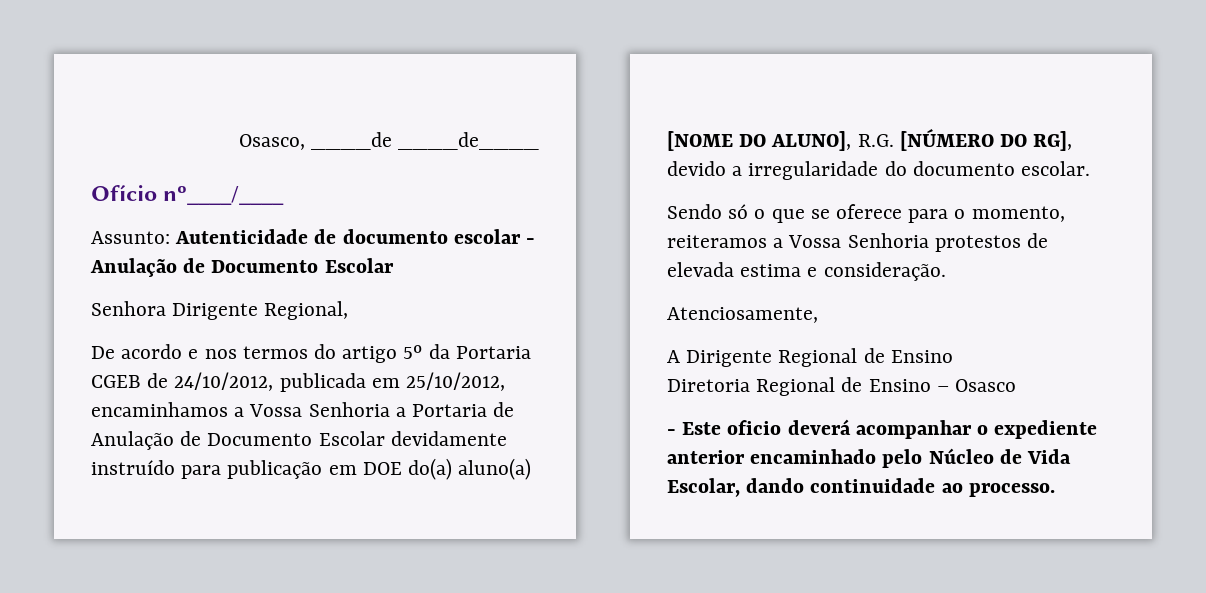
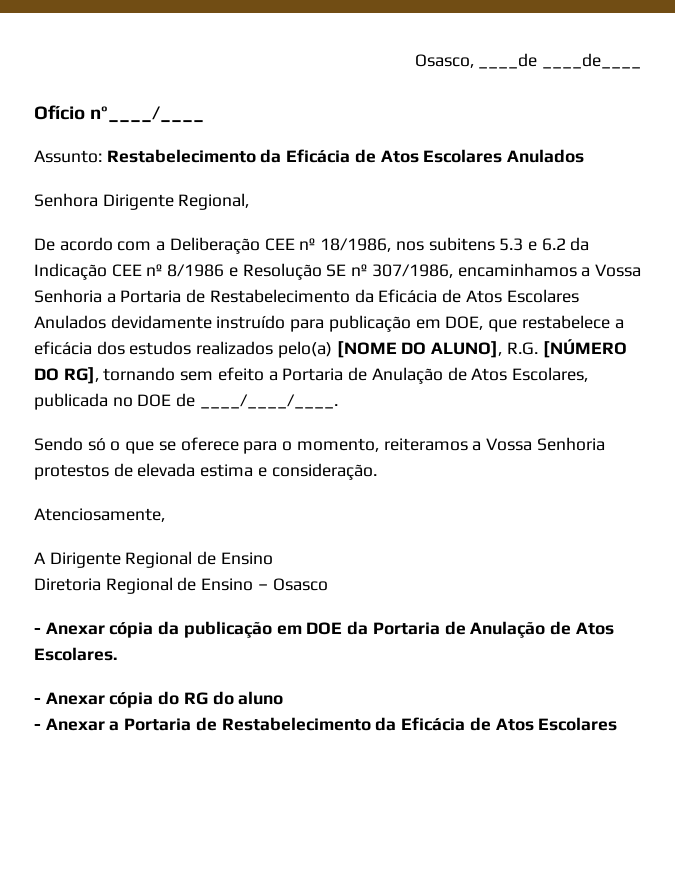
- Assunto: Autenticidade de documento escolar - Anulação de Documento Escolar
+ Assunto: Restabelecimento da Eficácia de Atos Escolares Anulados
- De acordo e nos termos do artigo 5º da Portaria CGEB de 24/10/2012, publicada em 25/10/2012, encaminhamos a Vossa Senhoria a Portaria de Anulação de Documento Escolar devidamente instruído para publicação em DOE do(a) aluno(a) [NOME DO ALUNO], R.G. [NÚMERO DO RG], devido a irregularidade do documento escolar.
+ De acordo com a Deliberação CEE nº 18/1986, nos subitens 5.3 e 6.2 da Indicação CEE nº 8/1986 e Resolução SE nº 307/1986, encaminhamos a Vossa Senhoria a Portaria de Restabelecimento da Eficácia de Atos Escolares Anulados devidamente instruído para publicação em DOE, que restabelece a eficácia dos estudos realizados pelo(a) [NOME DO ALUNO], R.G. [NÚMERO DO RG], tornando sem efeito a Portaria de Anulação de Atos Escolares, publicada no DOE de ____/____/____.
- - Este oficio deverá acompanhar o expediente anterior encaminhado pelo Núcleo de Vida Escolar, dando continuidade ao processo.
+ - Anexar cópia da publicação em DOE da Portaria de Anulação de Atos Escolares.
+ - Anexar cópia do RG do aluno
+ - Anexar a Portaria de Restabelecimento da Eficácia de Atos Escolares

